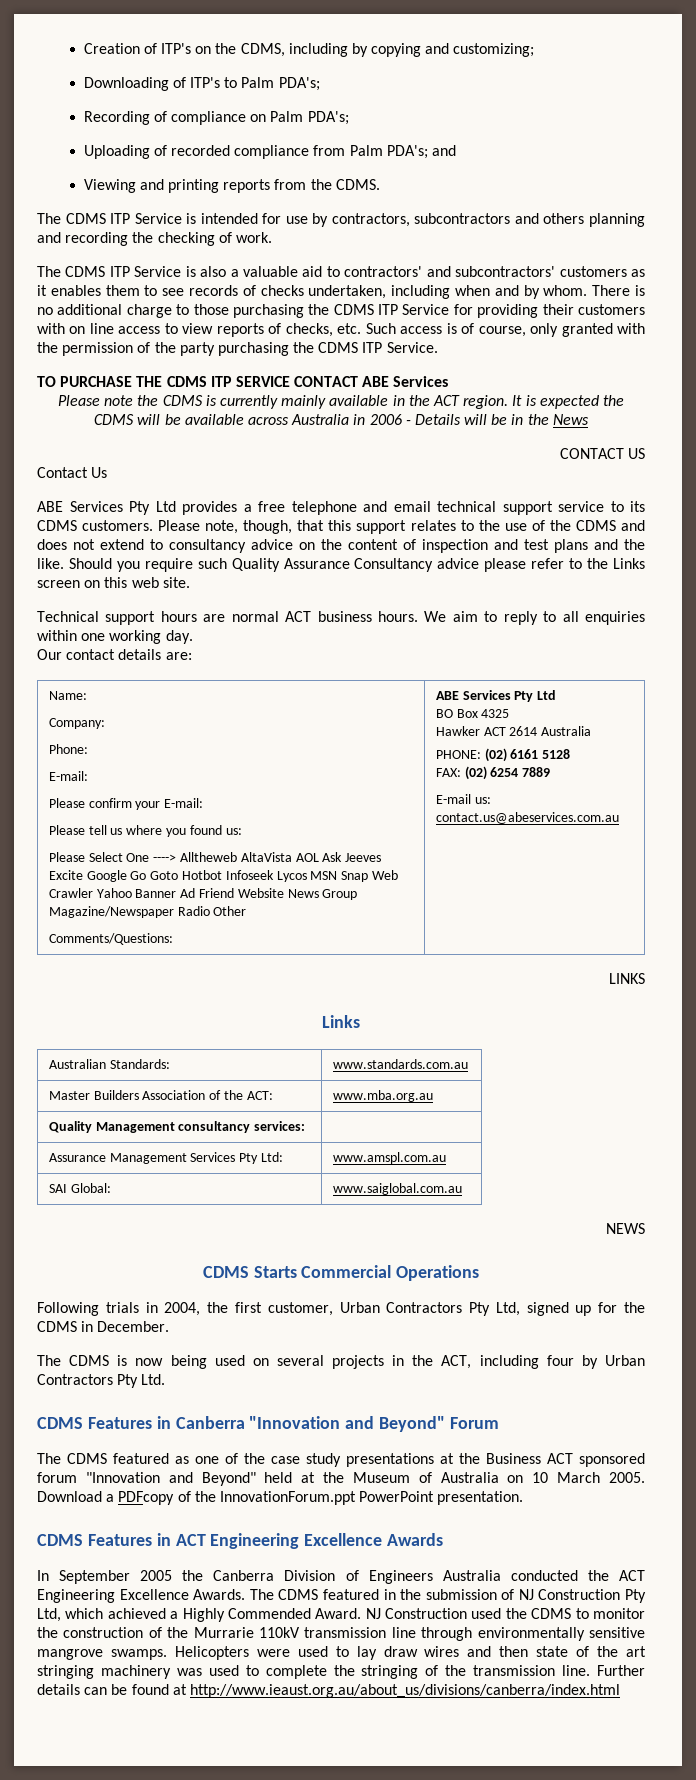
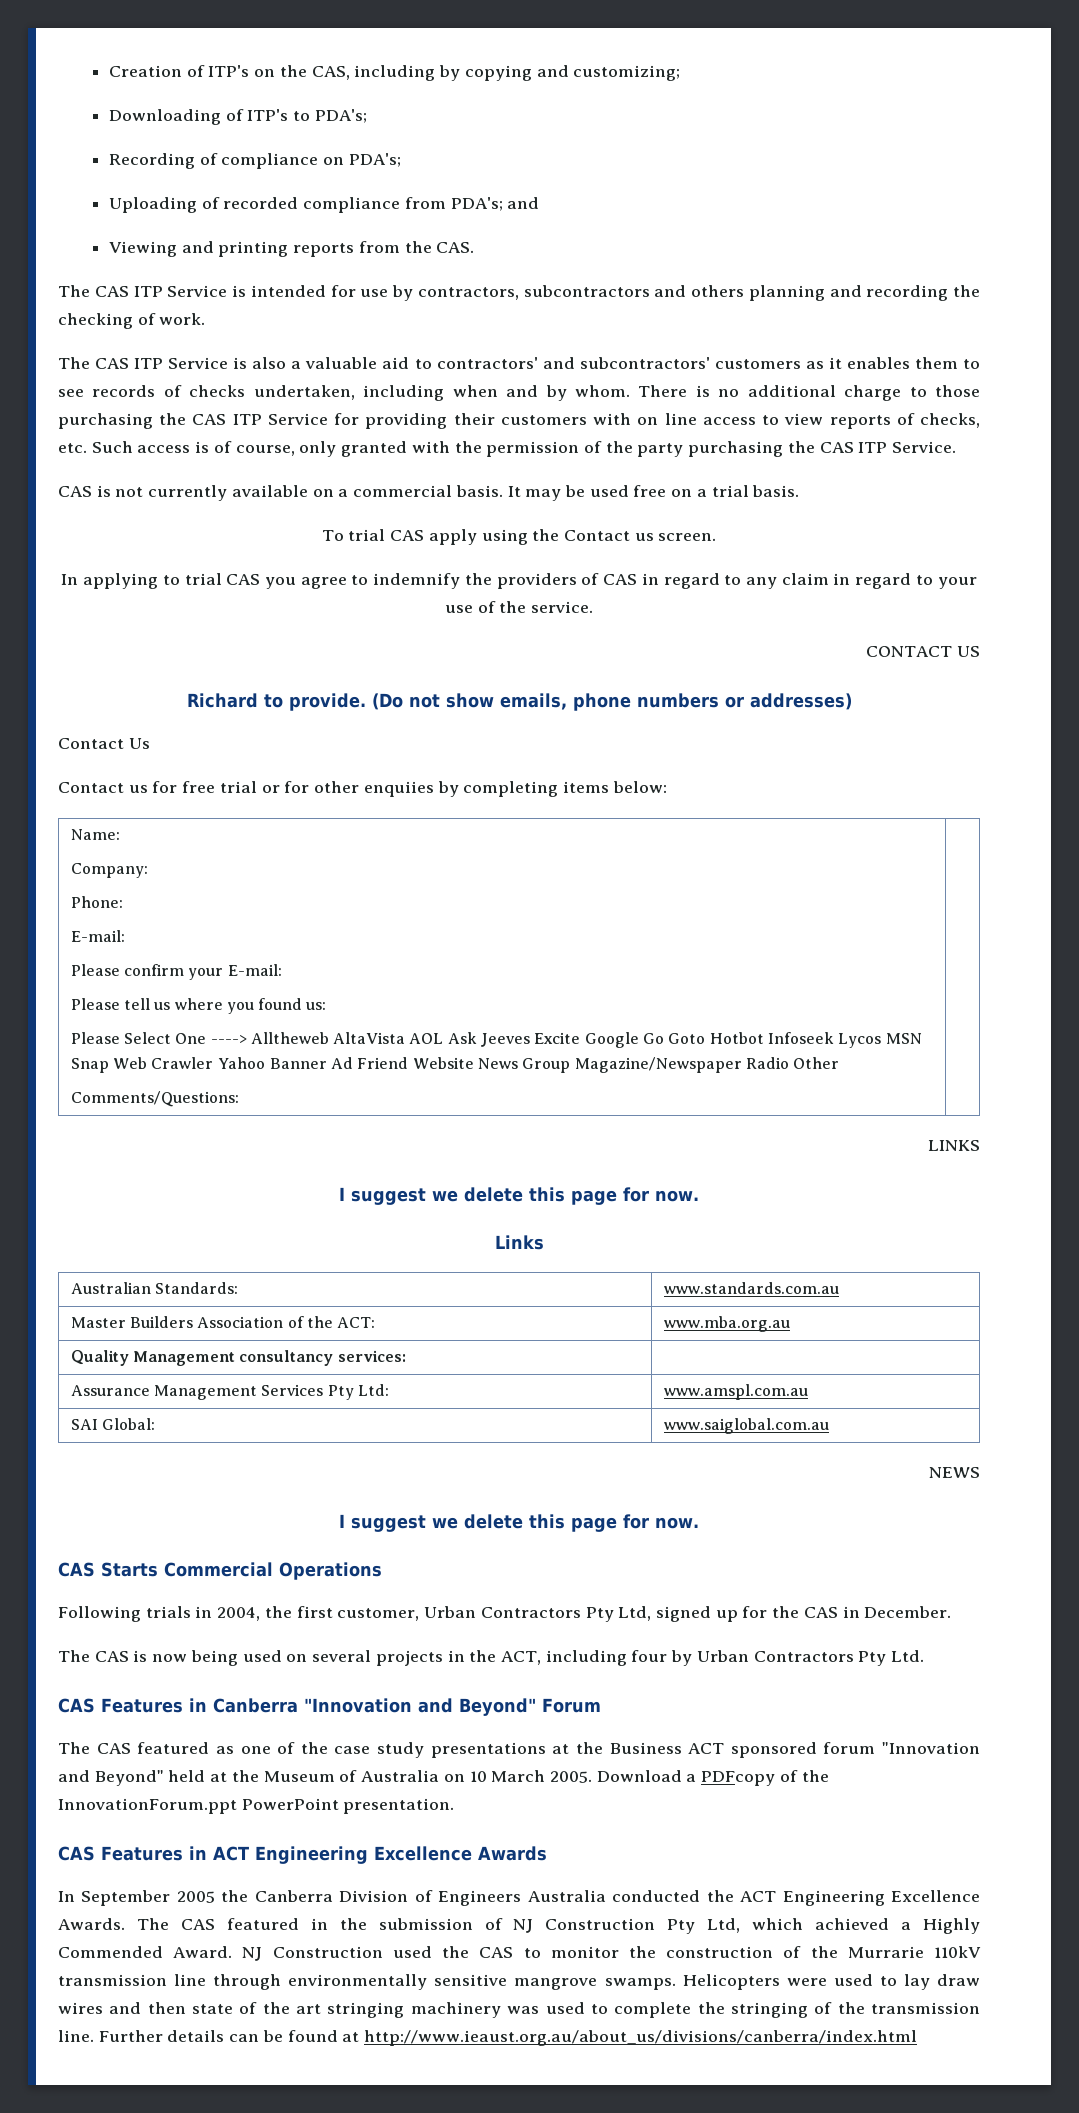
- Creation of ITP's on the CDMS, including by copying and customizing;
+ Creation of ITP's on the CAS, including by copying and customizing;
- Downloading of ITP's to Palm PDA's;
+ Downloading of ITP's to PDA's;
- Recording of compliance on Palm PDA's;
+ Recording of compliance on PDA's;
- Uploading of recorded compliance from Palm PDA's; and
+ Uploading of recorded compliance from PDA's; and
- Viewing and printing reports from the CDMS.
- The CDMS ITP Service is intended for use by contractors, subcontractors and others planning and recording the checking of work.
+ Viewing and printing reports from the CAS.
+ The CAS ITP Service is intended for use by contractors, subcontractors and others planning and recording the checking of work.
- The CDMS ITP Service is also a valuable aid to contractors' and subcontractors' customers as it enables them to see records of checks undertaken, including when and by whom.
+ The CAS ITP Service is also a valuable aid to contractors' and subcontractors' customers as it enables them to see records of checks undertaken, including when and by whom.
- There is no additional charge to those purchasing the CDMS ITP Service for providing their customers with on line access to view reports of checks, etc. Such access is of course, only granted with the permission of the party purchasing the CDMS ITP Service.
+ There is no additional charge to those purchasing the CAS ITP Service for providing their customers with on line access to view reports of checks, etc. Such access is of course, only granted with the permission of the party purchasing the CAS ITP Service.
- TO PURCHASE THE CDMS ITP SERVICE CONTACT ABE Services
- Please note the CDMS is currently mainly available in the ACT region. It is expected the CDMS will be available across Australia in 2006 - Details will be in the News
+ CAS is not currently available on a commercial basis. It may be used free on a trial basis.
+ To trial CAS apply using the Contact us screen.
+ In applying to trial CAS you agree to indemnify the providers of CAS in regard to any claim in regard to your use of the service.
  CONTACT US
+ Richard to provide. (Do not show emails, phone numbers or addresses)
  Contact Us
- ABE Services Pty Ltd provides a free telephone and email technical support service to its CDMS customers. Please note, though, that this support relates to the use of the CDMS and does not extend to consultancy advice on the content of inspection and test plans and the like. Should you require such Quality Assurance Consultancy advice please refer to the Links screen on this web site.
- Technical support hours are normal ACT business hours. We aim to reply to all enquiries within one working day.
- Our contact details are:
+ Contact us for free trial or for other enquiies by completing items below:
- Comments/Questions: | ABE Services Pty Ltd
- BO Box 4325
- Hawker ACT 2614 Australia
- PHONE: (02) 6161 5128
- FAX: (02) 6254 7889
- E-mail us: contact.us@abeservices.com.au
+ Comments/Questions: |
  LINKS
+ I suggest we delete this page for now.
  NEWS
- CDMS Starts Commercial Operations
+ I suggest we delete this page for now.
+ CAS Starts Commercial Operations
- Following trials in 2004, the first customer, Urban Contractors Pty Ltd, signed up for the CDMS in December.
+ Following trials in 2004, the first customer, Urban Contractors Pty Ltd, signed up for the CAS in December.
- The CDMS is now being used on several projects in the ACT, including four by Urban Contractors Pty Ltd.
+ The CAS is now being used on several projects in the ACT, including four by Urban Contractors Pty Ltd.
- CDMS Features in Canberra "Innovation and Beyond" Forum
+ CAS Features in Canberra "Innovation and Beyond" Forum
- The CDMS featured as one of the case study presentations at the Business ACT sponsored forum "Innovation and Beyond" held at the Museum of Australia on 10 March 2005.
+ The CAS featured as one of the case study presentations at the Business ACT sponsored forum "Innovation and Beyond" held at the Museum of Australia on 10 March 2005.
- CDMS Features in ACT Engineering Excellence Awards
+ CAS Features in ACT Engineering Excellence Awards
- The CDMS featured in the submission of NJ Construction Pty Ltd, which achieved a Highly Commended Award.
+ The CAS featured in the submission of NJ Construction Pty Ltd, which achieved a Highly Commended Award.
- NJ Construction used the CDMS to monitor the construction of the Murrarie 110kV transmission line through environmentally sensitive mangrove swamps.
+ NJ Construction used the CAS to monitor the construction of the Murrarie 110kV transmission line through environmentally sensitive mangrove swamps.

